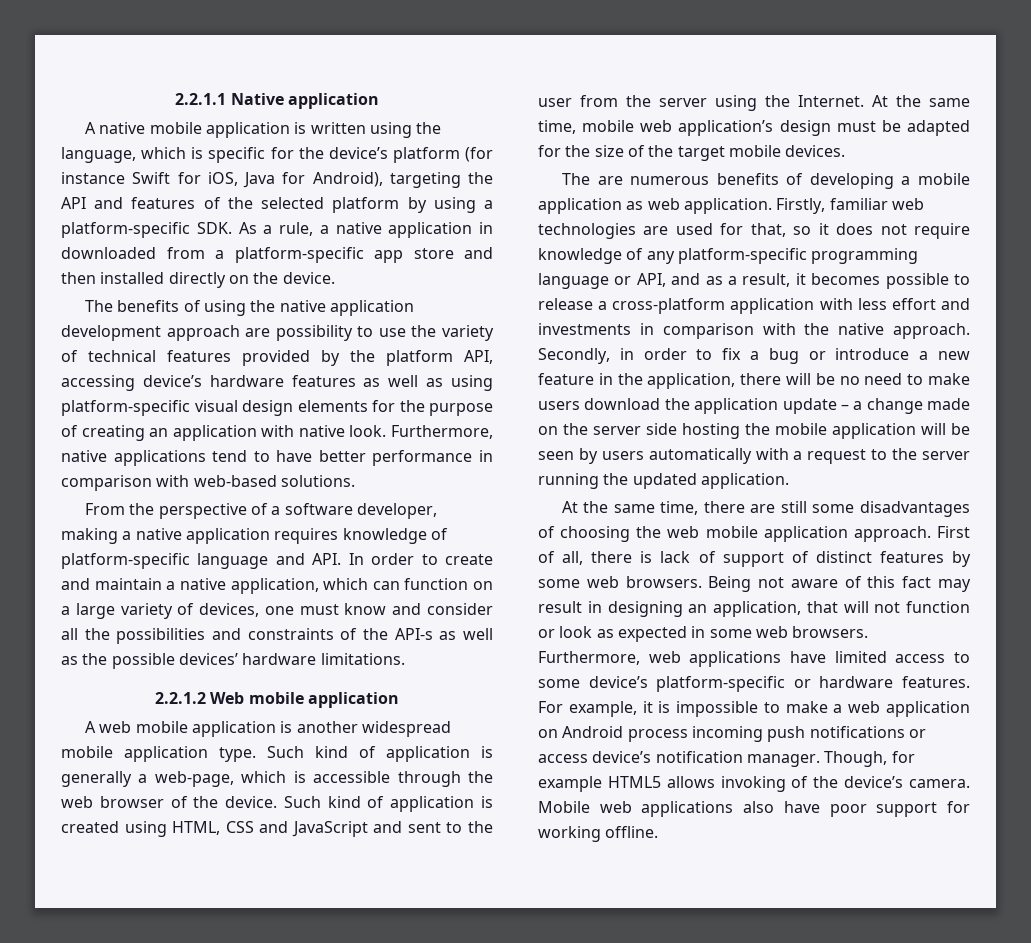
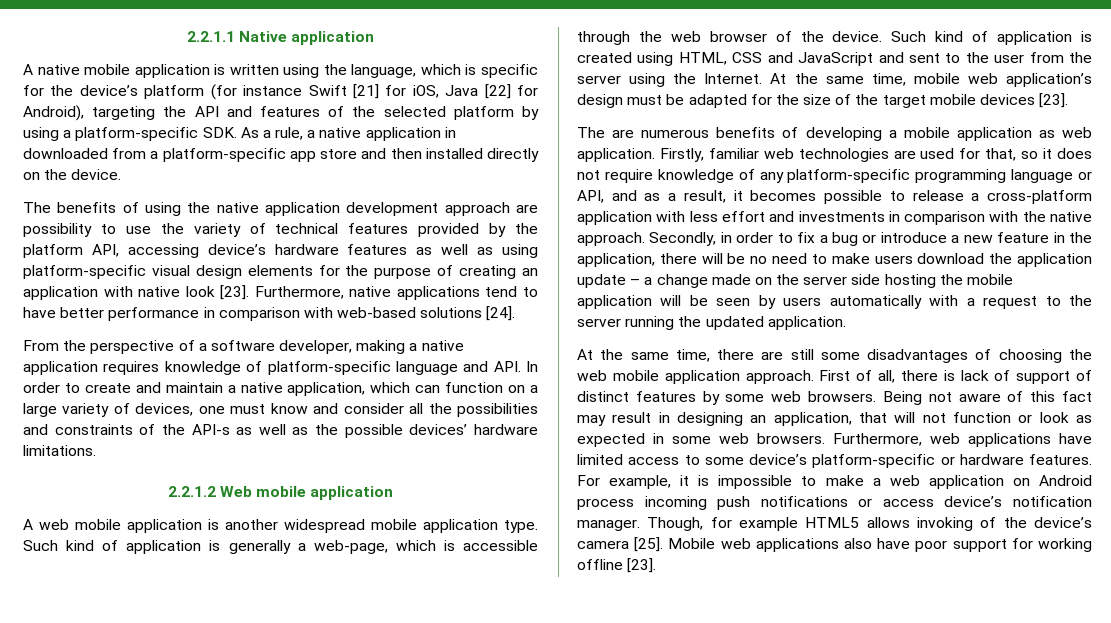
- A native mobile application is written using the language, which is specific for the device’s platform (for instance Swift for iOS, Java for Android), targeting the API and features of the selected platform by using a platform-specific SDK. As a rule, a native application in downloaded from a platform-specific app store and then installed directly on the device.
+ A native mobile application is written using the language, which is specific for the device’s platform (for instance Swift [21] for iOS, Java [22] for Android), targeting the API and features of the selected platform by using a platform-specific SDK. As a rule, a native application in downloaded from a platform-specific app store and then installed directly on the device.
- The benefits of using the native application development approach are possibility to use the variety of technical features provided by the platform API, accessing device’s hardware features as well as using platform-specific visual design elements for the purpose of creating an application with native look.
+ The benefits of using the native application development approach are possibility to use the variety of technical features provided by the platform API, accessing device’s hardware features as well as using platform-specific visual design elements for the purpose of creating an application with native look [23].
- Furthermore, native applications tend to have better performance in comparison with web-based solutions.
+ Furthermore, native applications tend to have better performance in comparison with web-based solutions [24].
- At the same time, mobile web application’s design must be adapted for the size of the target mobile devices.
+ At the same time, mobile web application’s design must be adapted for the size of the target mobile devices [23].
- Though, for example HTML5 allows invoking of the device’s camera.
+ Though, for example HTML5 allows invoking of the device’s camera [25].
- Mobile web applications also have poor support for working offline.
+ Mobile web applications also have poor support for working offline [23].

